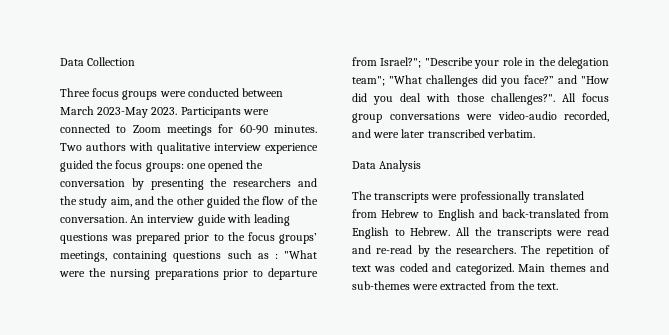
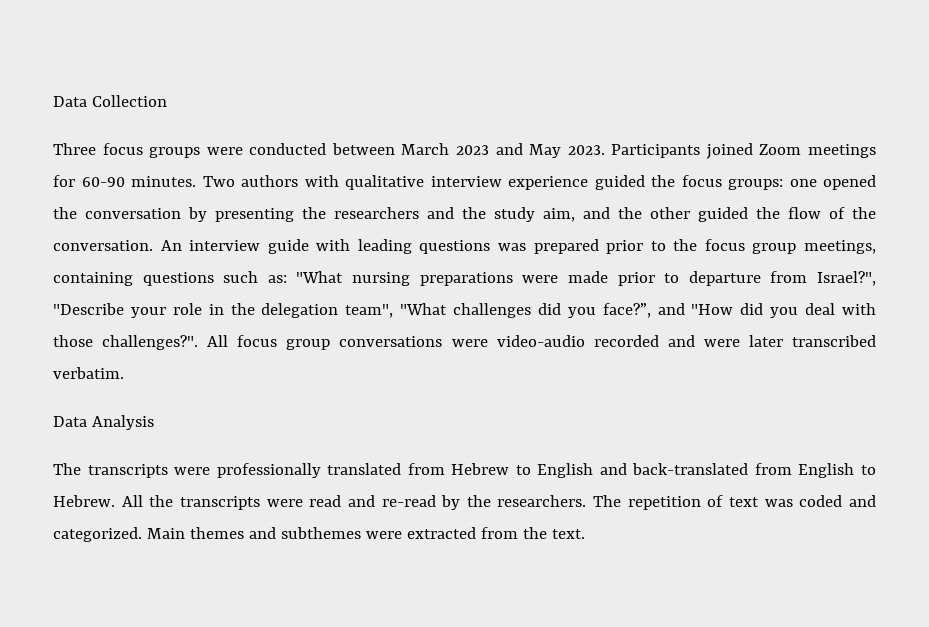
- Three focus groups were conducted between March 2023-May 2023. Participants were connected to Zoom meetings for 60-90 minutes.
+ Three focus groups were conducted between March 2023 and May 2023. Participants joined Zoom meetings for 60-90 minutes.
- An interview guide with leading questions was prepared prior to the focus groups’ meetings, containing questions such as : "What were the nursing preparations prior to departure from Israel?"; "Describe your role in the delegation team"; "What challenges did you face?” and "How did you deal with those challenges?".
+ An interview guide with leading questions was prepared prior to the focus group meetings, containing questions such as: "What nursing preparations were made prior to departure from Israel?", "Describe your role in the delegation team", "What challenges did you face?”, and "How did you deal with those challenges?".
- All focus group conversations were video-audio recorded, and were later transcribed verbatim.
+ All focus group conversations were video-audio recorded and were later transcribed verbatim.
- Main themes and sub-themes were extracted from the text.
+ Main themes and subthemes were extracted from the text.

